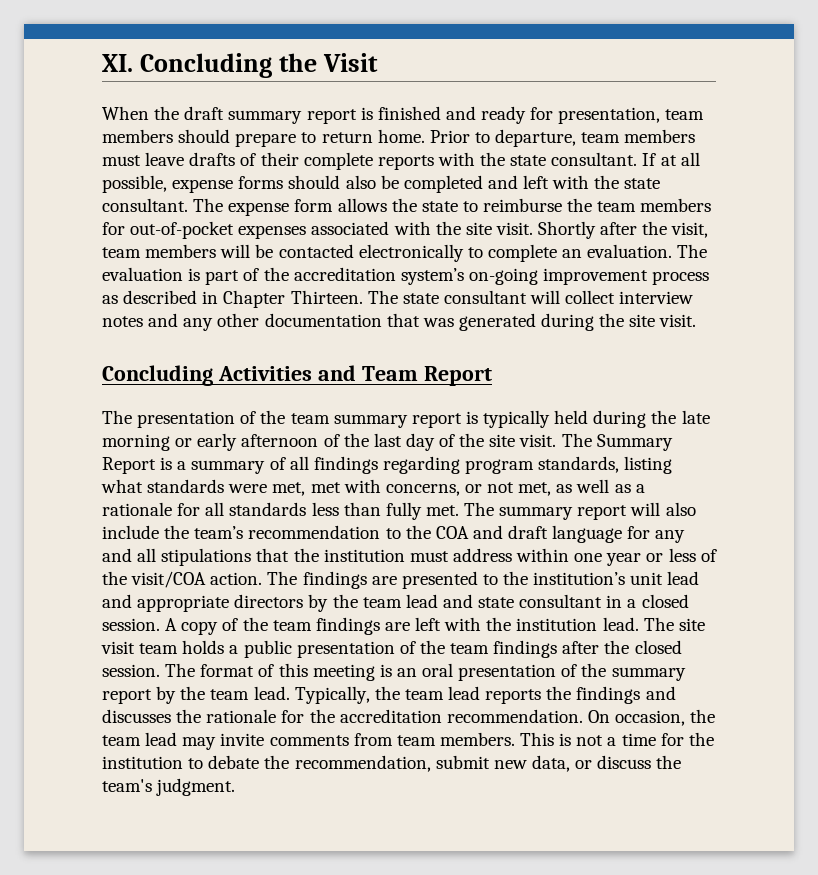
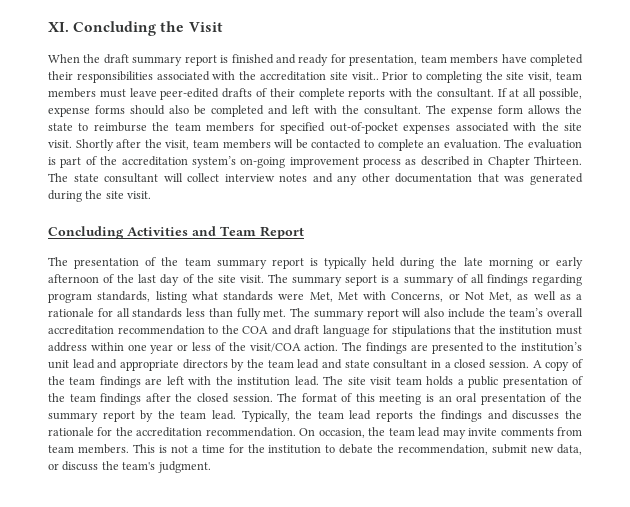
- When the draft summary report is finished and ready for presentation, team members should prepare to return home. Prior to departure, team members must leave drafts of their complete reports with the state consultant.
+ When the draft summary report is finished and ready for presentation, team members have completed their responsibilities associated with the accreditation site visit.. Prior to completing the site visit, team members must leave peer-edited drafts of their complete reports with the consultant.
- If at all possible, expense forms should also be completed and left with the state consultant.
+ If at all possible, expense forms should also be completed and left with the consultant.
- The expense form allows the state to reimburse the team members for out-of-pocket expenses associated with the site visit.
+ The expense form allows the state to reimburse the team members for specified out-of-pocket expenses associated with the site visit.
- Shortly after the visit, team members will be contacted electronically to complete an evaluation.
+ Shortly after the visit, team members will be contacted to complete an evaluation.
- The Summary Report is a summary of all findings regarding program standards, listing what standards were met, met with concerns, or not met, as well as a rationale for all standards less than fully met.
+ The summary seport is a summary of all findings regarding program standards, listing what standards were Met, Met with Concerns, or Not Met, as well as a rationale for all standards less than fully met.
- The summary report will also include the team’s recommendation to the COA and draft language for any and all stipulations that the institution must address within one year or less of the visit/COA action.
+ The summary report will also include the team’s overall accreditation recommendation to the COA and draft language for stipulations that the institution must address within one year or less of the visit/COA action.

